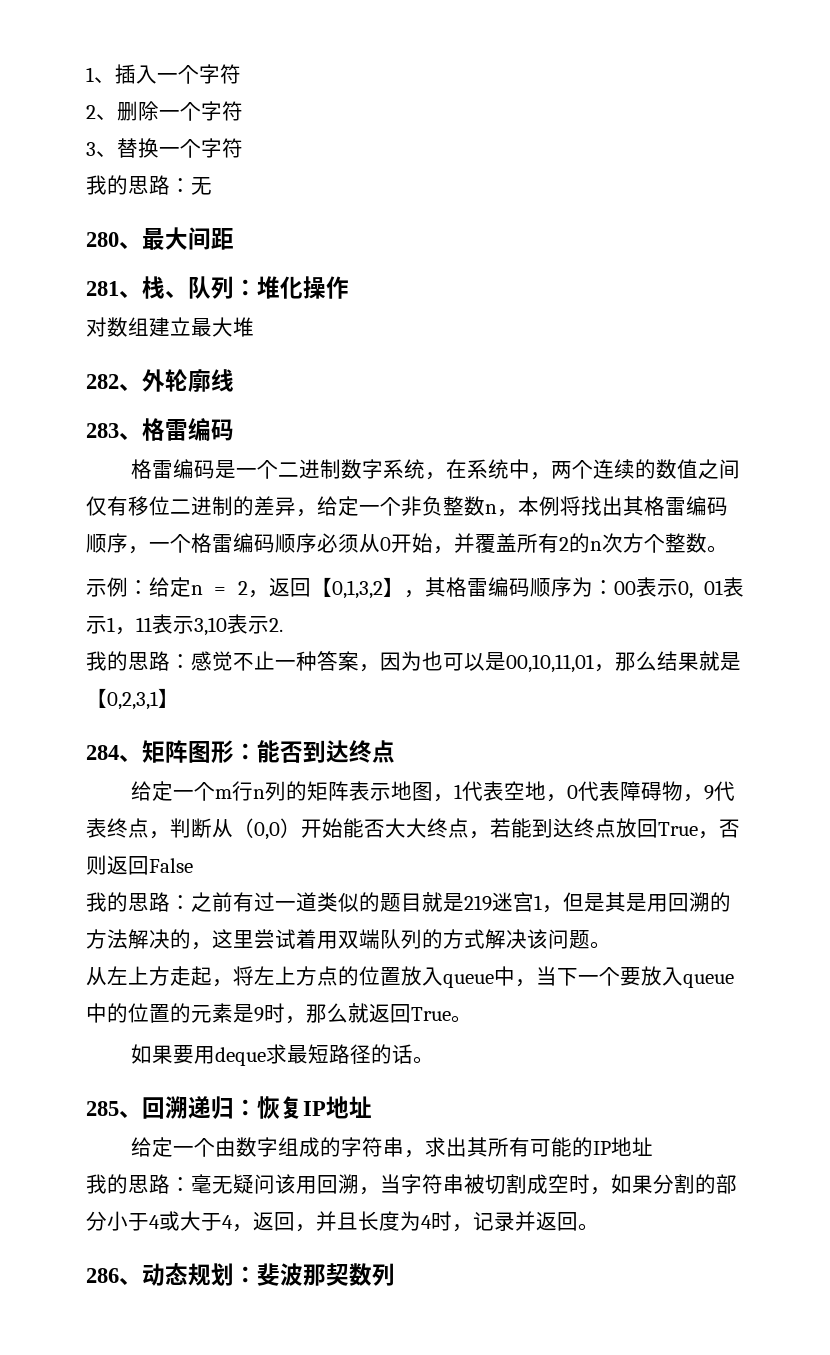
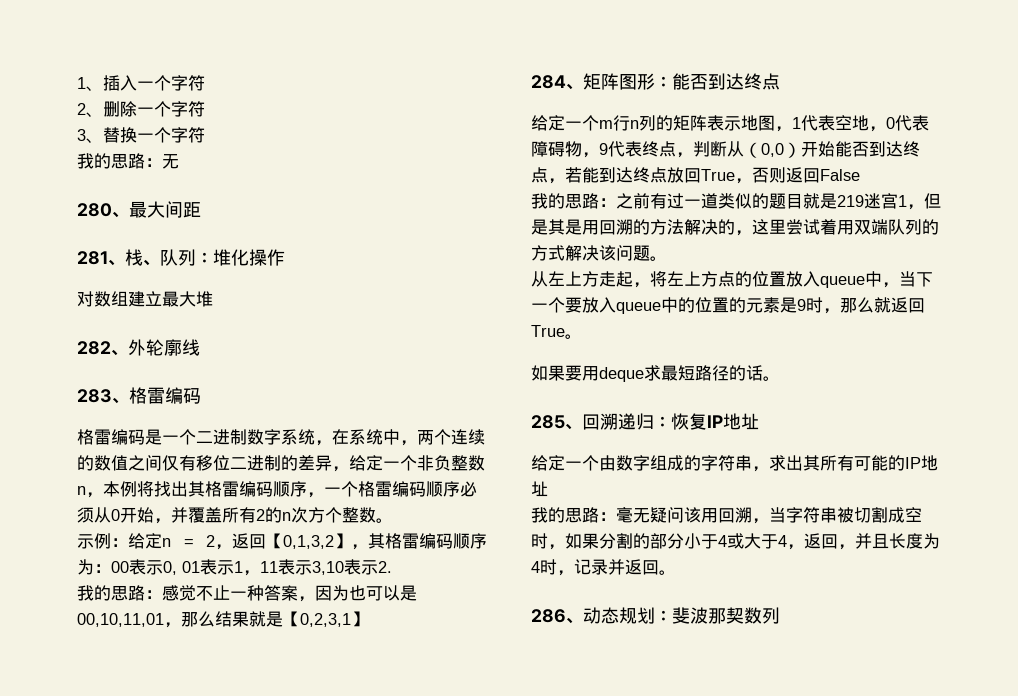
- 给定一个m行n列的矩阵表示地图，1代表空地，0代表障碍物，9代表终点，判断从（0,0）开始能否大大终点，若能到达终点放回True，否则返回False
+ 给定一个m行n列的矩阵表示地图，1代表空地，0代表障碍物，9代表终点，判断从（0,0）开始能否到达终点，若能到达终点放回True，否则返回False

